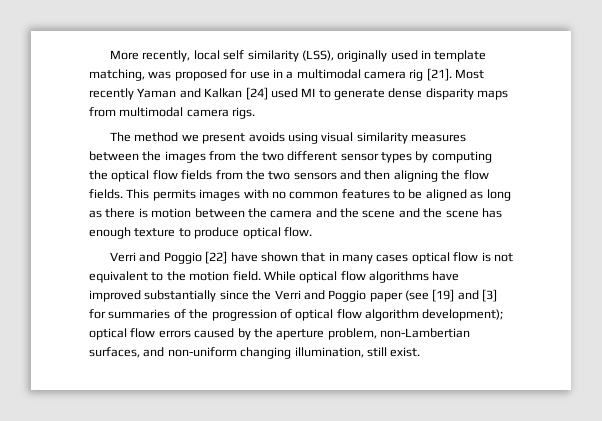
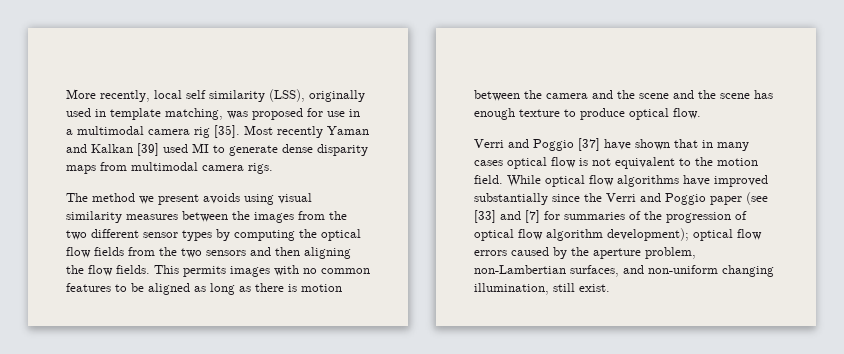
- More recently, local self similarity (LSS), originally used in template matching, was proposed for use in a multimodal camera rig [21].
+ More recently, local self similarity (LSS), originally used in template matching, was proposed for use in a multimodal camera rig [35].
- Most recently Yaman and Kalkan [24] used MI to generate dense disparity maps from multimodal camera rigs.
+ Most recently Yaman and Kalkan [39] used MI to generate dense disparity maps from multimodal camera rigs.
- Verri and Poggio [22] have shown that in many cases optical flow is not equivalent to the motion field.
+ Verri and Poggio [37] have shown that in many cases optical flow is not equivalent to the motion field.
- While optical flow algorithms have improved substantially since the Verri and Poggio paper (see [19] and [3] for summaries of the progression of optical flow algorithm development); optical flow errors caused by the aperture problem, non-Lambertian surfaces, and non-uniform changing illumination, still exist.
+ While optical flow algorithms have improved substantially since the Verri and Poggio paper (see [33] and [7] for summaries of the progression of optical flow algorithm development); optical flow errors caused by the aperture problem, non-Lambertian surfaces, and non-uniform changing illumination, still exist.

